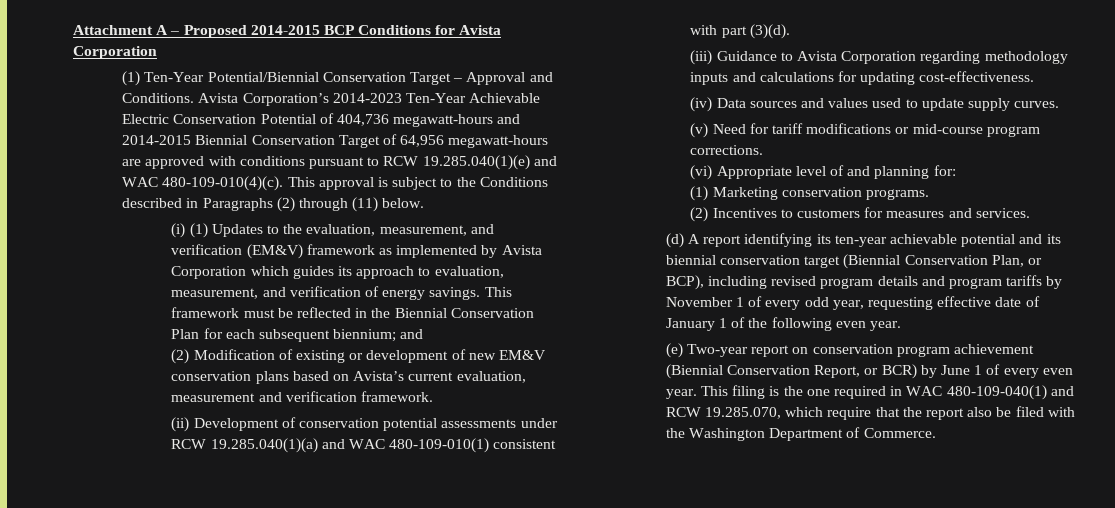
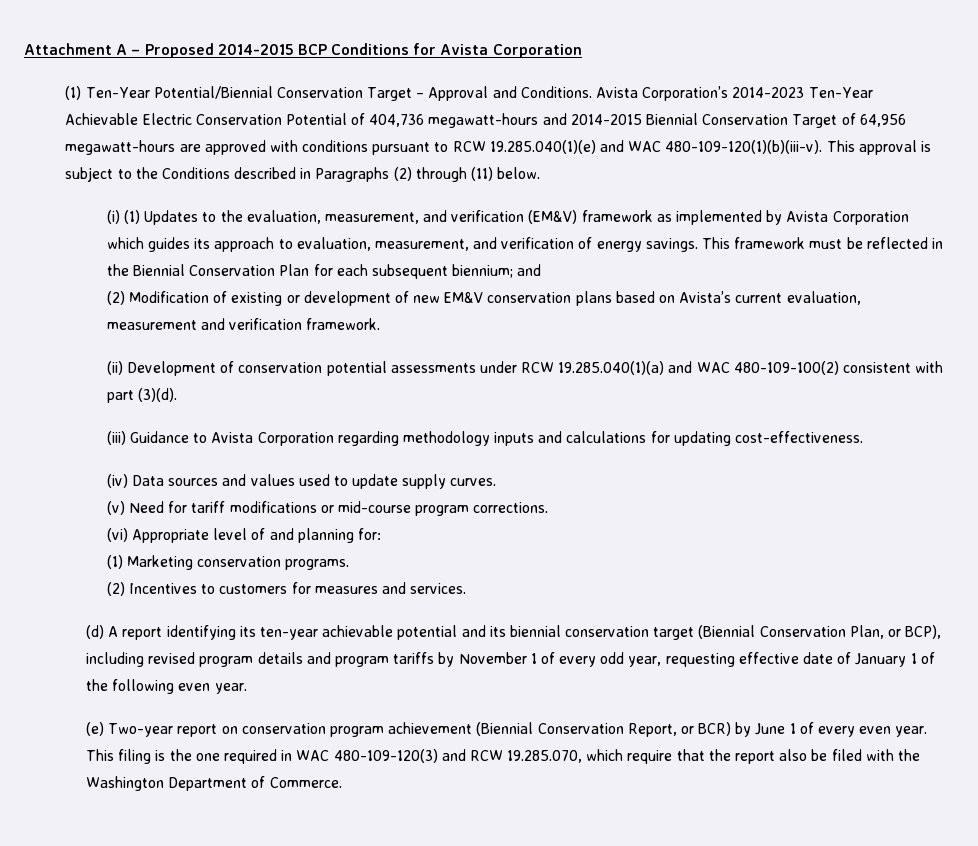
- Avista Corporation’s 2014-2023 Ten-Year Achievable Electric Conservation Potential of 404,736 megawatt-hours and 2014-2015 Biennial Conservation Target of 64,956 megawatt-hours are approved with conditions pursuant to RCW 19.285.040(1)(e) and WAC 480-109-010(4)(c).
+ Avista Corporation’s 2014-2023 Ten-Year Achievable Electric Conservation Potential of 404,736 megawatt-hours and 2014-2015 Biennial Conservation Target of 64,956 megawatt-hours are approved with conditions pursuant to RCW 19.285.040(1)(e) and WAC 480-109-120(1)(b)(iii-v).
- (ii) Development of conservation potential assessments under RCW 19.285.040(1)(a) and WAC 480-109-010(1) consistent with part (3)(d).
+ (ii) Development of conservation potential assessments under RCW 19.285.040(1)(a) and WAC 480-109-100(2) consistent with part (3)(d).
- This filing is the one required in WAC 480-109-040(1) and RCW 19.285.070, which require that the report also be filed with the Washington Department of Commerce.
+ This filing is the one required in WAC 480-109-120(3) and RCW 19.285.070, which require that the report also be filed with the Washington Department of Commerce.

